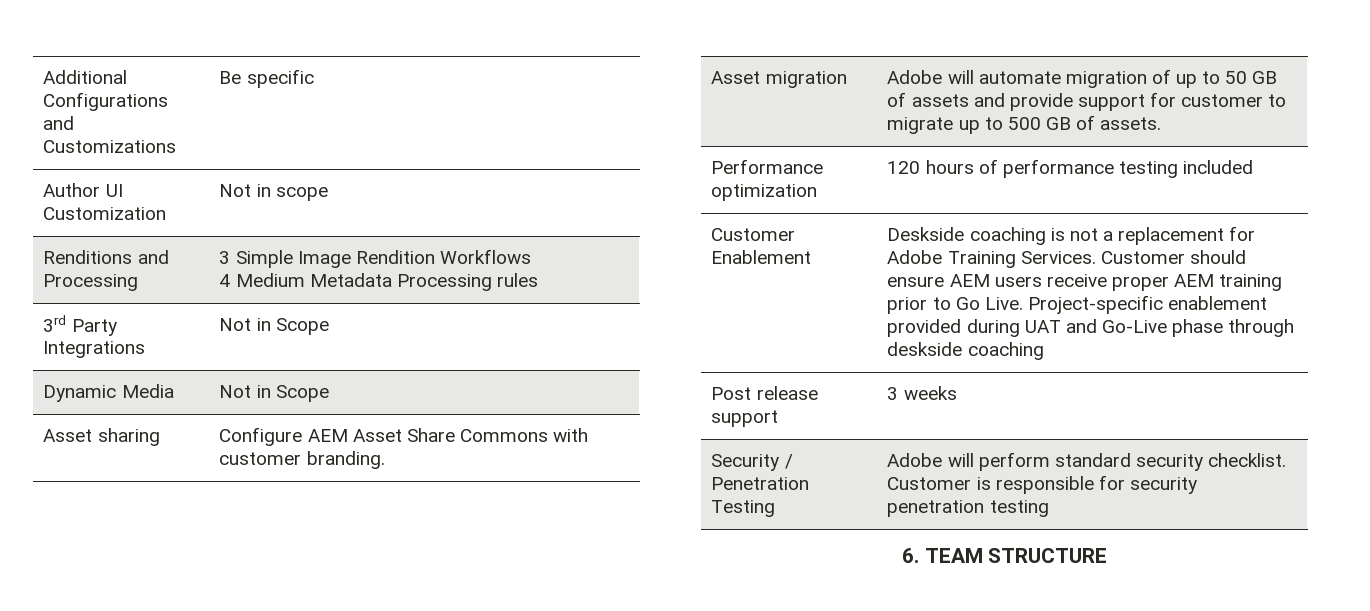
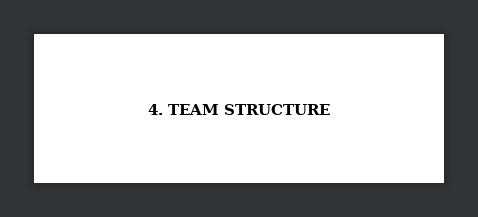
- Additional Configurations and Customizations | Be specific
- Author UI Customization | Not in scope
- Renditions and Processing | 3 Simple Image Rendition Workflows
- 4 Medium Metadata Processing rules
- 3rd Party Integrations | Not in Scope
- Dynamic Media | Not in Scope
- Asset sharing | Configure AEM Asset Share Commons with customer branding.
- Asset migration | Adobe will automate migration of up to 50 GB of assets and provide support for customer to migrate up to 500 GB of assets.
- Performance optimization | 120 hours of performance testing included
- Customer Enablement | Deskside coaching is not a replacement for Adobe Training Services. Customer should ensure AEM users receive proper AEM training prior to Go Live. Project-specific enablement provided during UAT and Go-Live phase through deskside coaching
- Post release support | 3 weeks
- Security / Penetration Testing | Adobe will perform standard security checklist. Customer is responsible for security penetration testing
- 6. TEAM STRUCTURE
+ 4. TEAM STRUCTURE

